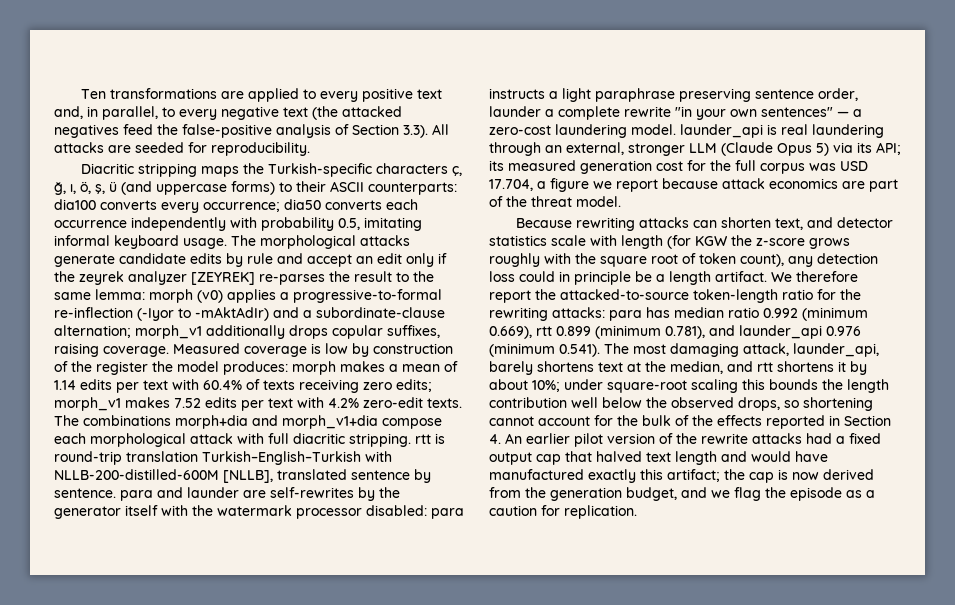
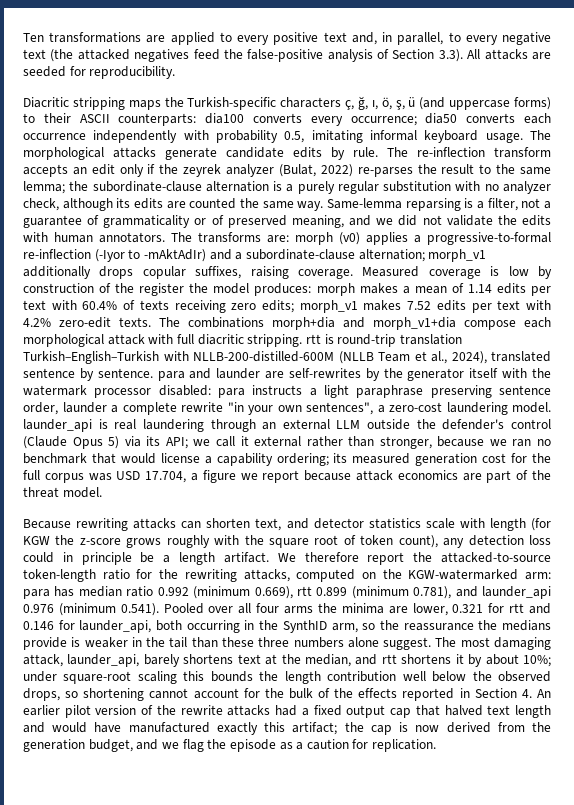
- The morphological attacks generate candidate edits by rule and accept an edit only if the zeyrek analyzer [ZEYREK] re-parses the result to the same lemma: morph (v0) applies a progressive-to-formal re-inflection (-Iyor to -mAktAdIr) and a subordinate-clause alternation; morph_v1 additionally drops copular suffixes, raising coverage.
+ The morphological attacks generate candidate edits by rule. The re-inflection transform accepts an edit only if the zeyrek analyzer (Bulat, 2022) re-parses the result to the same lemma; the subordinate-clause alternation is a purely regular substitution with no analyzer check, although its edits are counted the same way. Same-lemma reparsing is a filter, not a guarantee of grammaticality or of preserved meaning, and we did not validate the edits with human annotators. The transforms are: morph (v0) applies a progressive-to-formal re-inflection (-Iyor to -mAktAdIr) and a subordinate-clause alternation; morph_v1 additionally drops copular suffixes, raising coverage.
- The combinations morph+dia and morph_v1+dia compose each morphological attack with full diacritic stripping. rtt is round-trip translation Turkish–English–Turkish with NLLB-200-distilled-600M [NLLB], translated sentence by sentence. para and launder are self-rewrites by the generator itself with the watermark processor disabled:
+ The combinations morph+dia and morph_v1+dia compose each morphological attack with full diacritic stripping. rtt is round-trip translation Turkish–English–Turkish with NLLB-200-distilled-600M (NLLB Team et al., 2024), translated sentence by sentence. para and launder are self-rewrites by the generator itself with the watermark processor disabled:
- para instructs a light paraphrase preserving sentence order, launder a complete rewrite "in your own sentences" — a zero-cost laundering model. launder_api is real laundering through an external, stronger LLM (Claude Opus 5) via its API;
+ para instructs a light paraphrase preserving sentence order, launder a complete rewrite "in your own sentences", a zero-cost laundering model. launder_api is real laundering through an external LLM outside the defender's control (Claude Opus 5) via its API;
+ we call it external rather than stronger, because we ran no benchmark that would license a capability ordering;
- We therefore report the attacked-to-source token-length ratio for the rewriting attacks:
+ We therefore report the attacked-to-source token-length ratio for the rewriting attacks, computed on the KGW-watermarked arm:
- para has median ratio 0.992 (minimum 0.669), rtt 0.899 (minimum 0.781), and launder_api 0.976 (minimum 0.541). The most damaging attack, launder_api, barely shortens text at the median, and rtt shortens it by about 10%;
+ para has median ratio 0.992 (minimum 0.669), rtt 0.899 (minimum 0.781), and launder_api 0.976 (minimum 0.541). Pooled over all four arms the minima are lower, 0.321 for rtt and 0.146 for launder_api, both occurring in the SynthID arm, so the reassurance the medians provide is weaker in the tail than these three numbers alone suggest. The most damaging attack, launder_api, barely shortens text at the median, and rtt shortens it by about 10%;

